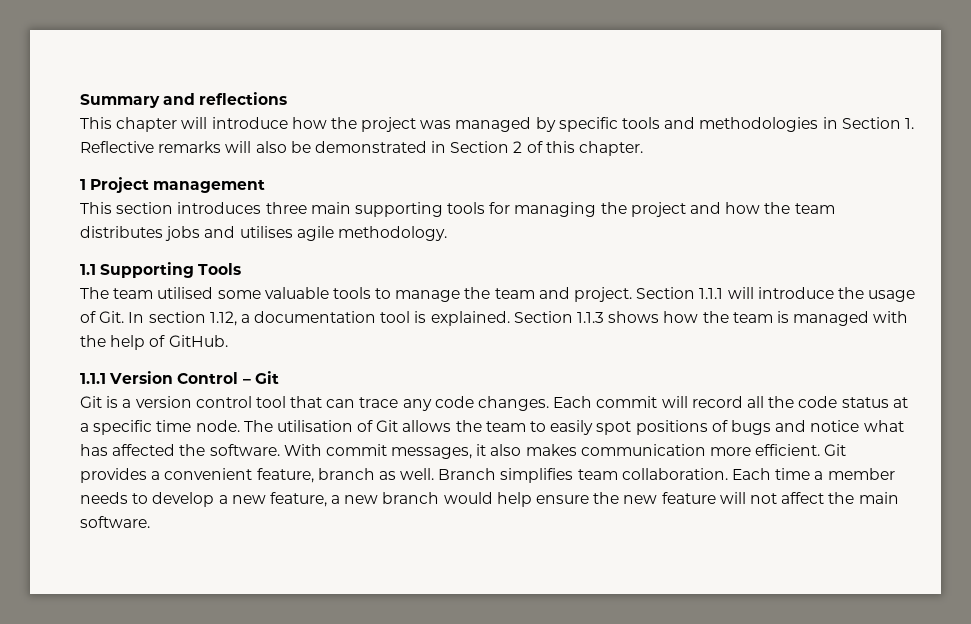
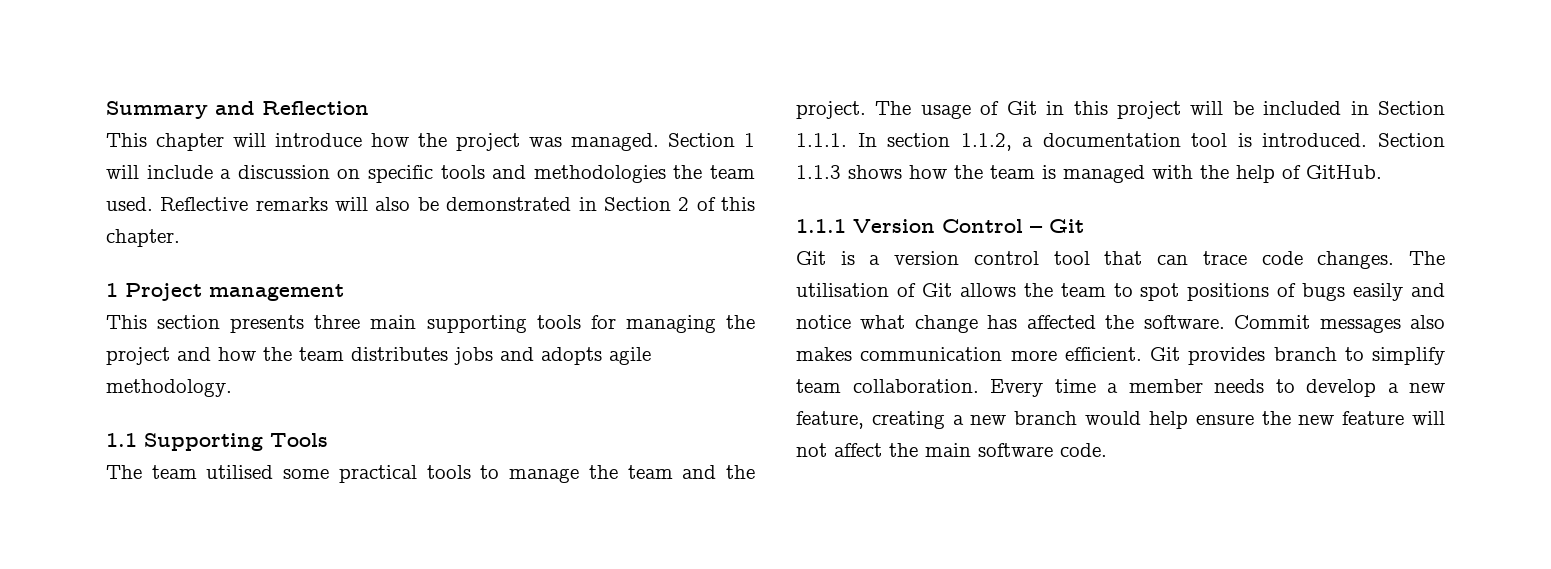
- Summary and reflections
+ Summary and Reflection
- This chapter will introduce how the project was managed by specific tools and methodologies in Section 1. Reflective remarks will also be demonstrated in Section 2 of this chapter.
+ This chapter will introduce how the project was managed. Section 1 will include a discussion on specific tools and methodologies the team used. Reflective remarks will also be demonstrated in Section 2 of this chapter.
- This section introduces three main supporting tools for managing the project and how the team distributes jobs and utilises agile methodology.
+ This section presents three main supporting tools for managing the project and how the team distributes jobs and adopts agile methodology.
- The team utilised some valuable tools to manage the team and project. Section 1.1.1 will introduce the usage of Git. In section 1.12, a documentation tool is explained.
+ The team utilised some practical tools to manage the team and the project. The usage of Git in this project will be included in Section 1.1.1. In section 1.1.2, a documentation tool is introduced.
- Git is a version control tool that can trace any code changes.
+ Git is a version control tool that can trace code changes.
- Each commit will record all the code status at a specific time node.
- The utilisation of Git allows the team to easily spot positions of bugs and notice what has affected the software.
+ The utilisation of Git allows the team to spot positions of bugs easily and notice what change has affected the software.
- With commit messages, it also makes communication more efficient.
+ Commit messages also makes communication more efficient.
- Git provides a convenient feature, branch as well. Branch simplifies team collaboration.
+ Git provides branch to simplify team collaboration.
- Each time a member needs to develop a new feature, a new branch would help ensure the new feature will not affect the main software.
+ Every time a member needs to develop a new feature, creating a new branch would help ensure the new feature will not affect the main software code.

